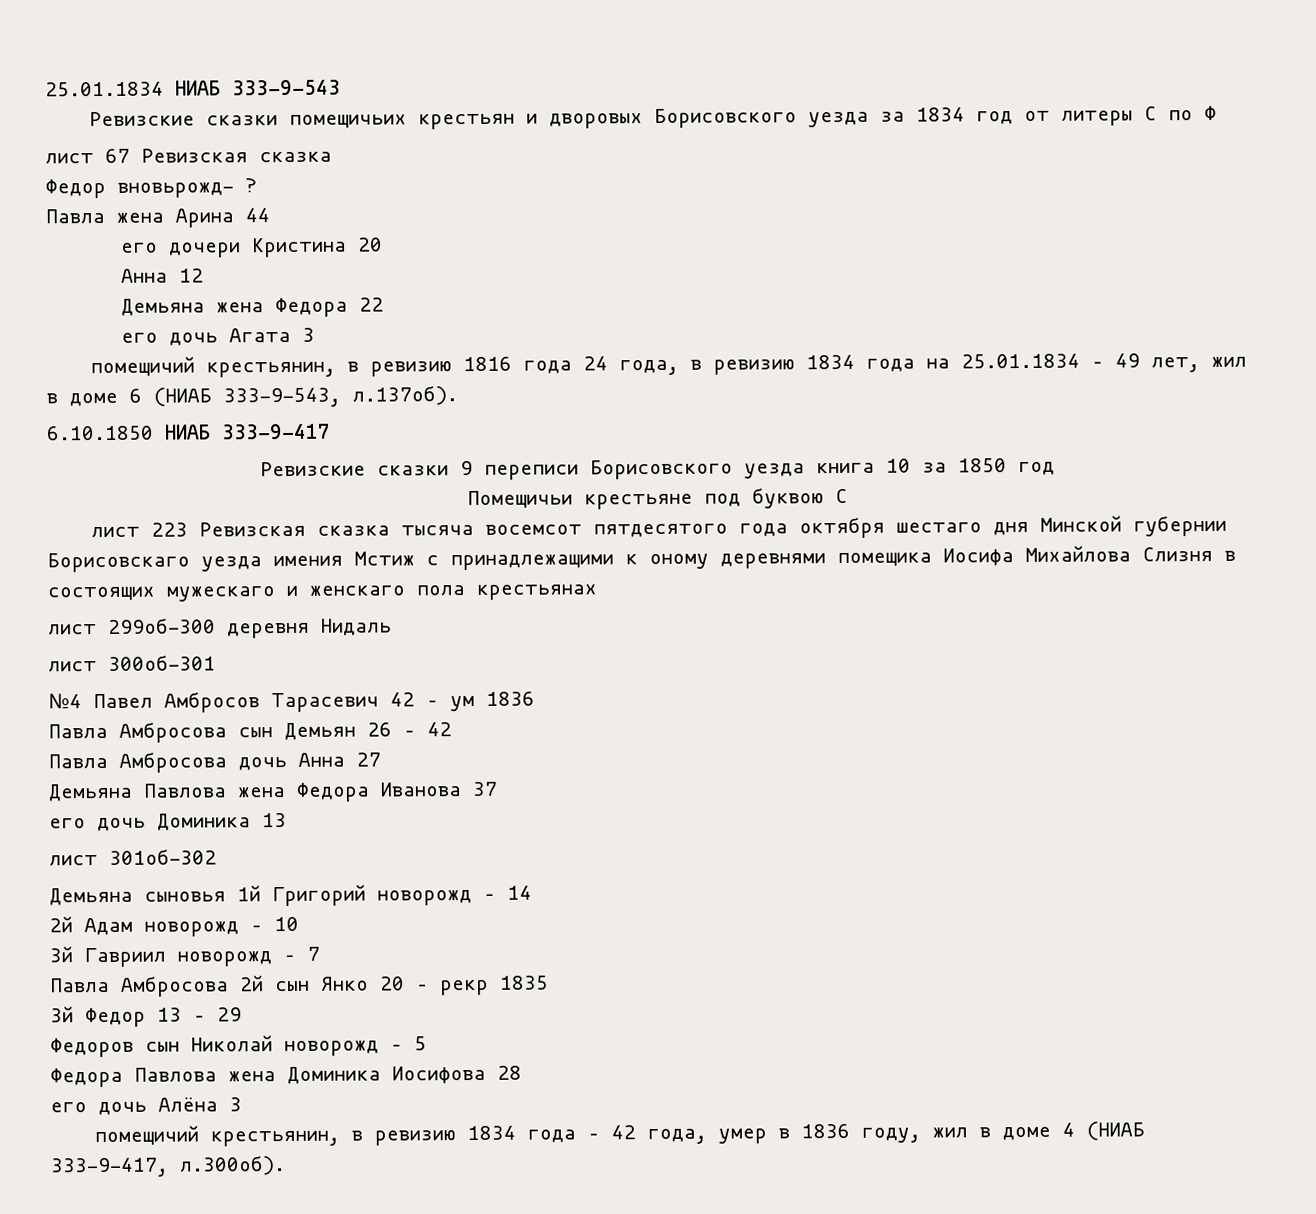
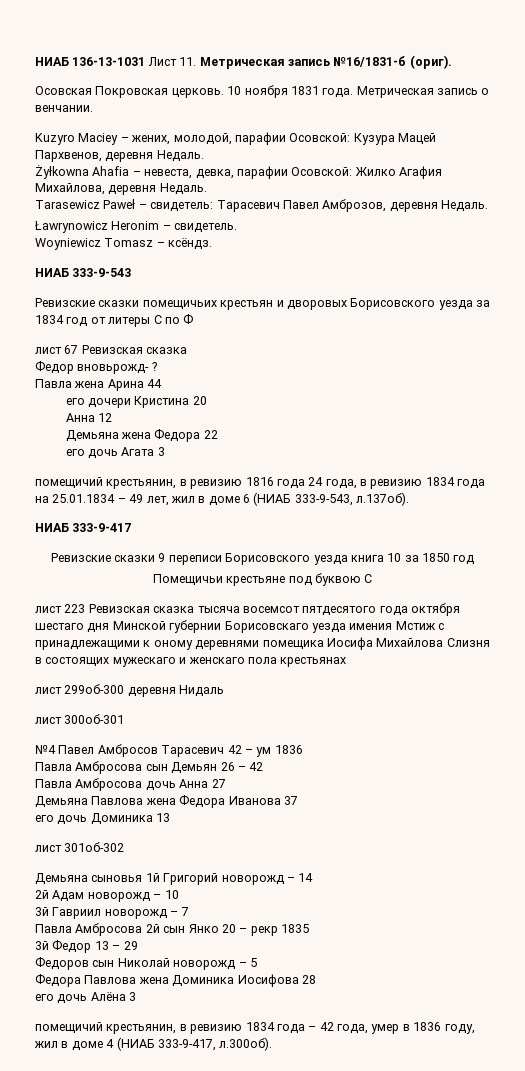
- 25.01.1834 НИАБ 333-9-543
+ НИАБ 136-13-1031 Лист 11. Метрическая запись №16/1831-б (ориг).
+ Осовская Покровская церковь. 10 ноября 1831 года. Метрическая запись о венчании.
+ Kuzyro Maciey – жених, молодой, парафии Осовской: Кузура Мацей Пархвенов, деревня Недаль.
+ Żyłkowna Ahafia – невеста, девка, парафии Осовской: Жилко Агафия Михайлова, деревня Недаль.
+ Tarasewicz Paweł – свидетель: Тарасевич Павел Амброзов, деревня Недаль.
+ Ławrynowicz Heronim – свидетель.
+ Woyniewicz Tomasz – ксёндз.
+ НИАБ 333-9-543
- 6.10.1850 НИАБ 333-9-417
+ НИАБ 333-9-417

